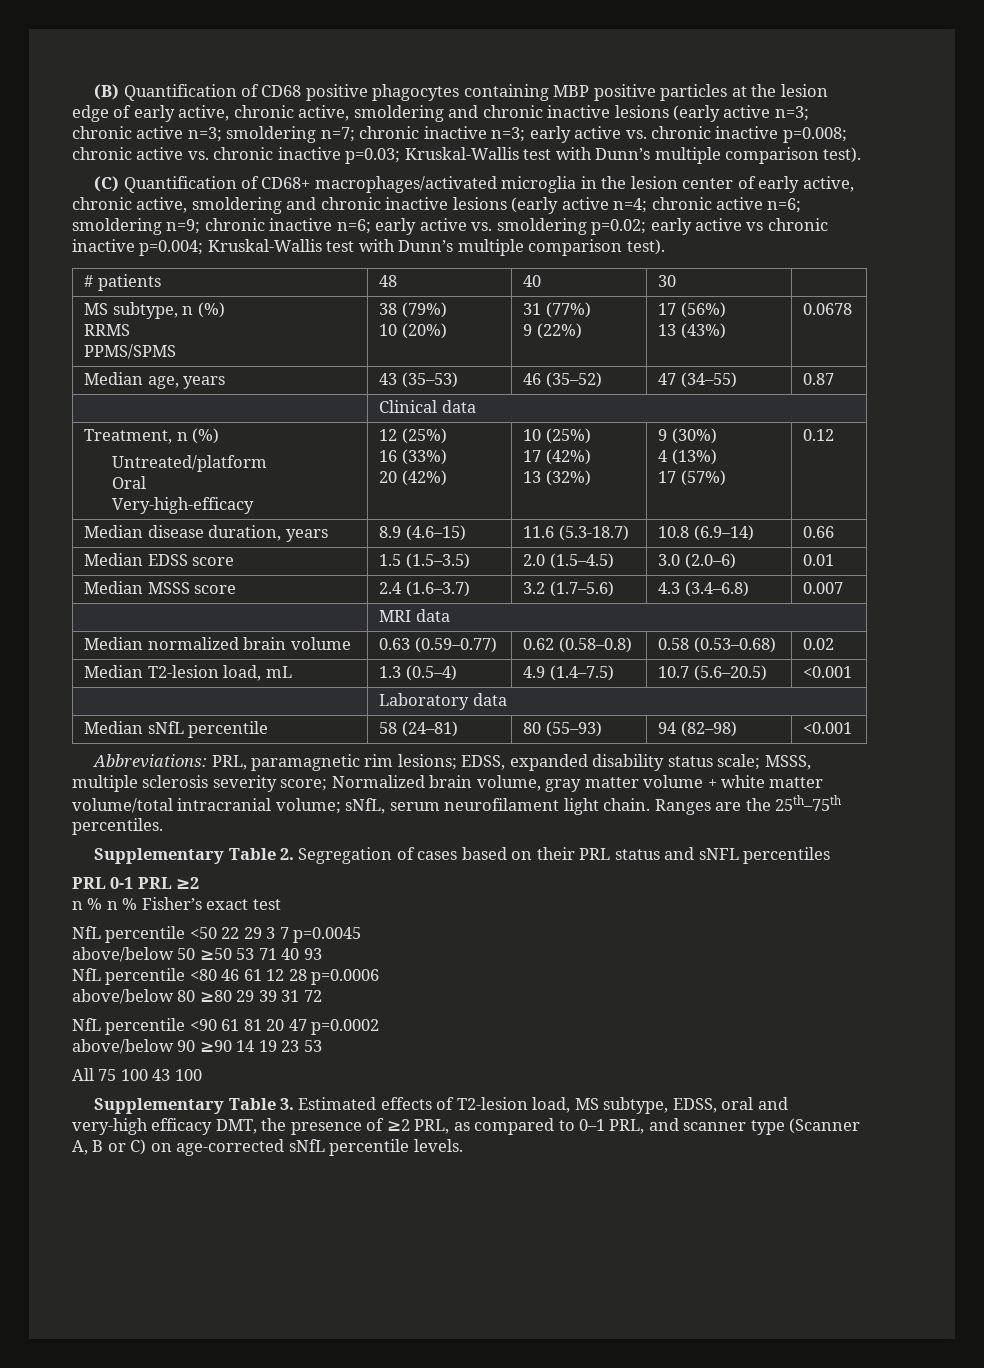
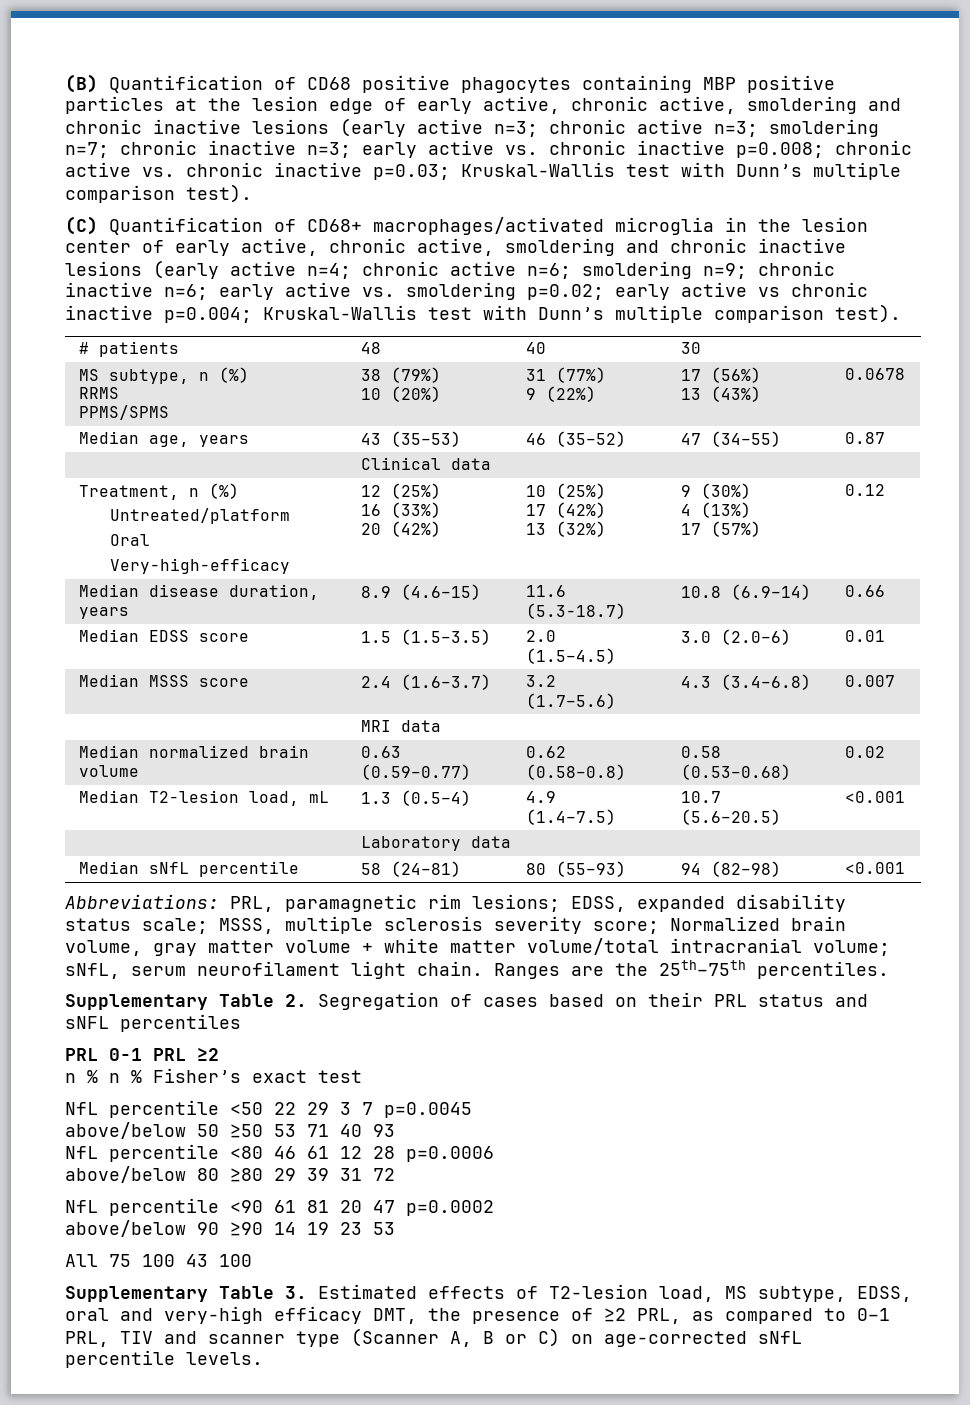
- Supplementary Table 3. Estimated effects of T2-lesion load, MS subtype, EDSS, oral and very-high efficacy DMT, the presence of ≥2 PRL, as compared to 0–1 PRL, and scanner type (Scanner A, B or C) on age-corrected sNfL percentile levels.
+ Supplementary Table 3. Estimated effects of T2-lesion load, MS subtype, EDSS, oral and very-high efficacy DMT, the presence of ≥2 PRL, as compared to 0–1 PRL, TIV and scanner type (Scanner A, B or C) on age-corrected sNfL percentile levels.

